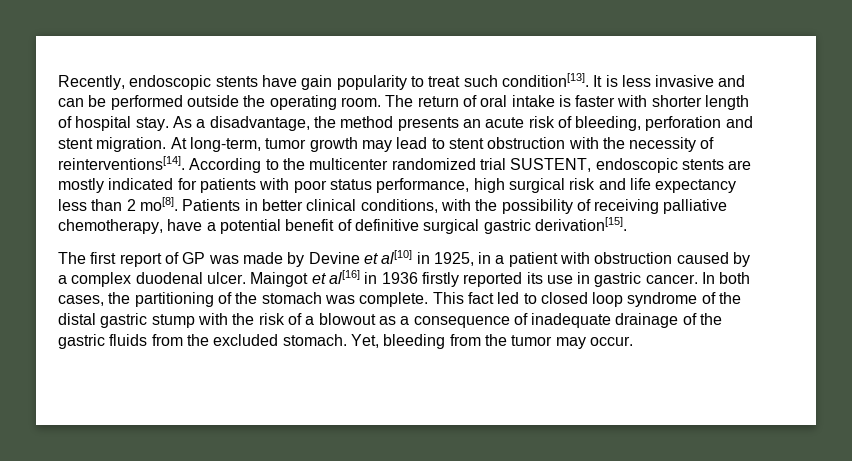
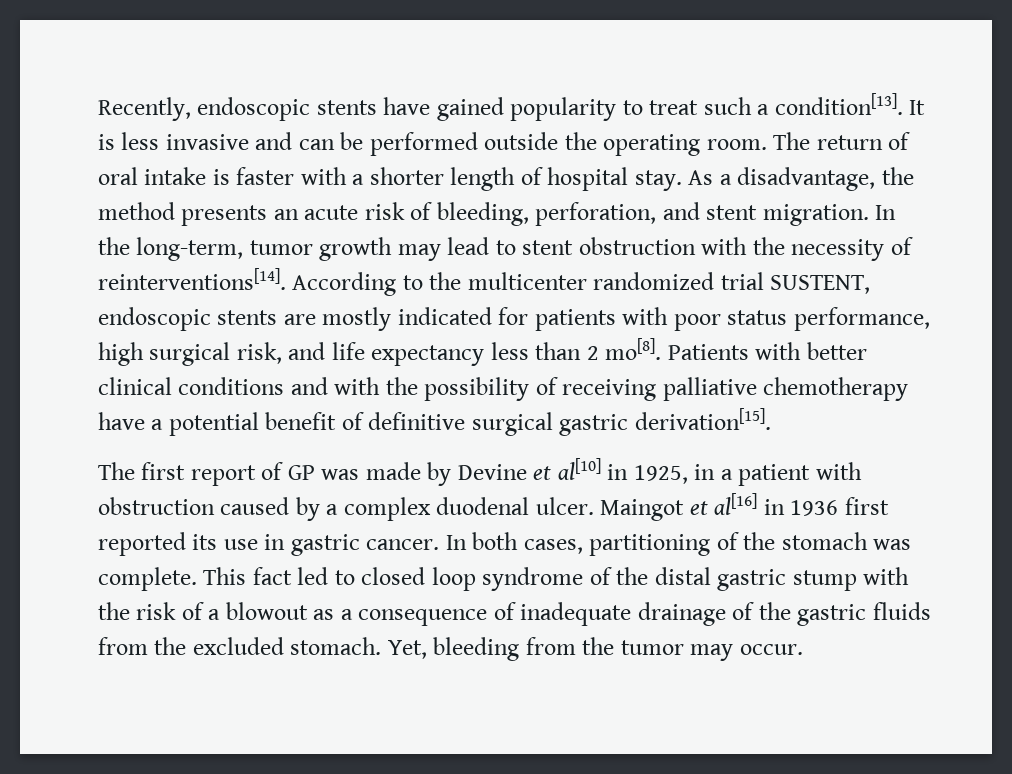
- Recently, endoscopic stents have gain popularity to treat such condition[13].
+ Recently, endoscopic stents have gained popularity to treat such a condition[13].
- The return of oral intake is faster with shorter length of hospital stay.
+ The return of oral intake is faster with a shorter length of hospital stay.
- As a disadvantage, the method presents an acute risk of bleeding, perforation and stent migration.
+ As a disadvantage, the method presents an acute risk of bleeding, perforation, and stent migration.
- At long-term, tumor growth may lead to stent obstruction with the necessity of reinterventions[14].
+ In the long-term, tumor growth may lead to stent obstruction with the necessity of reinterventions[14].
- According to the multicenter randomized trial SUSTENT, endoscopic stents are mostly indicated for patients with poor status performance, high surgical risk and life expectancy less than 2 mo[8].
+ According to the multicenter randomized trial SUSTENT, endoscopic stents are mostly indicated for patients with poor status performance, high surgical risk, and life expectancy less than 2 mo[8].
- Patients in better clinical conditions, with the possibility of receiving palliative chemotherapy, have a potential benefit of definitive surgical gastric derivation[15].
+ Patients with better clinical conditions and with the possibility of receiving palliative chemotherapy have a potential benefit of definitive surgical gastric derivation[15].
- Maingot et al[16] in 1936 firstly reported its use in gastric cancer.
+ Maingot et al[16] in 1936 first reported its use in gastric cancer.
- In both cases, the partitioning of the stomach was complete.
+ In both cases, partitioning of the stomach was complete.

